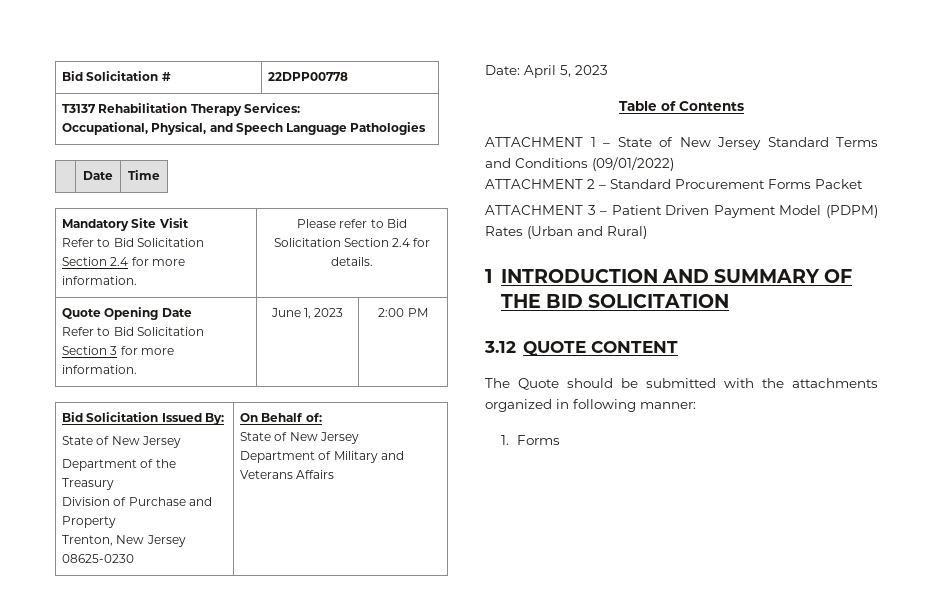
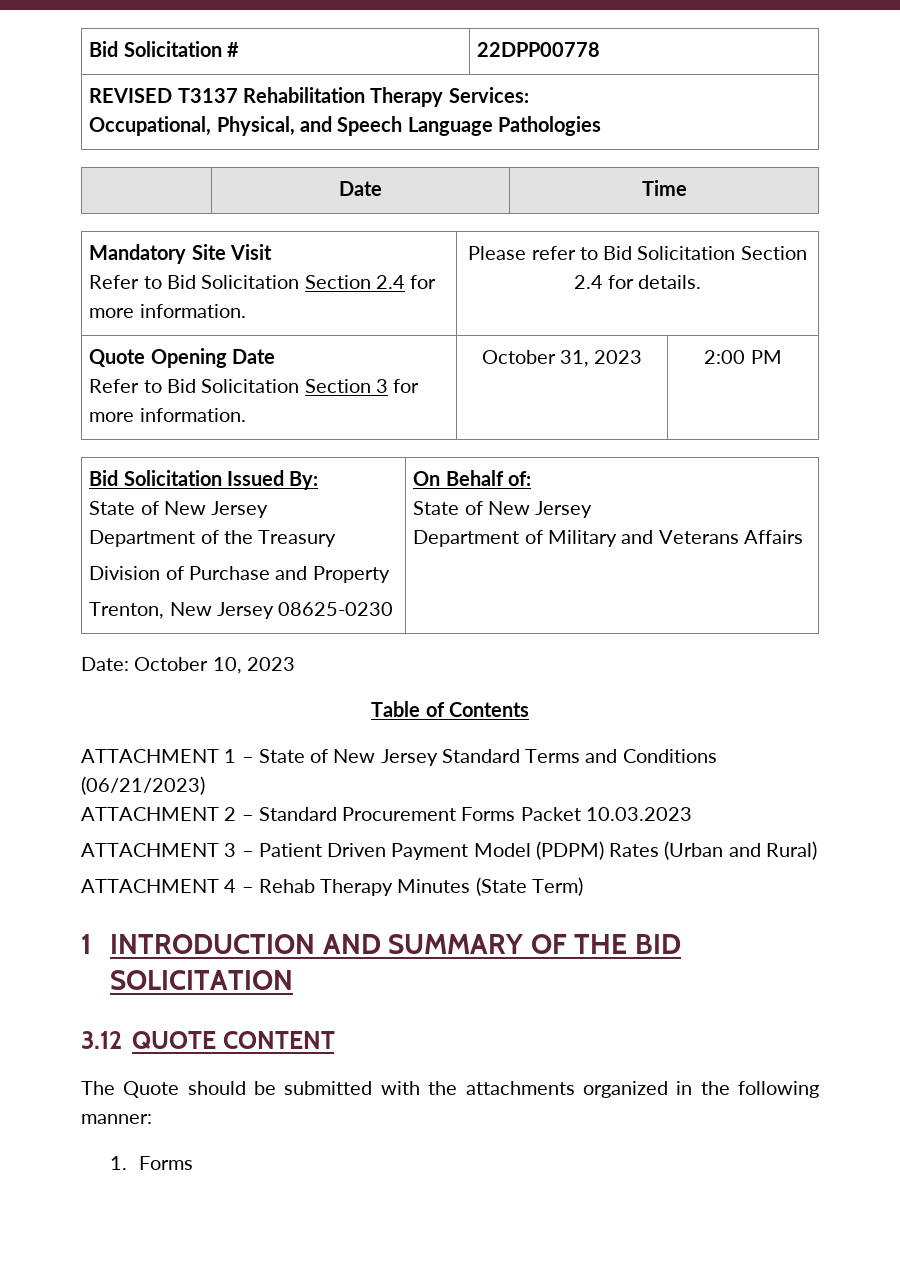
- T3137 Rehabilitation Therapy Services:
+ REVISED T3137 Rehabilitation Therapy Services:
  Quote Opening Date
- Refer to Bid Solicitation Section 3 for more information. | June 1, 2023 | 2:00 PM
+ Refer to Bid Solicitation Section 3 for more information. | October 31, 2023 | 2:00 PM
- Date: April 5, 2023
+ Date: October 10, 2023
- ATTACHMENT 1 – State of New Jersey Standard Terms and Conditions (09/01/2022)
+ ATTACHMENT 1 – State of New Jersey Standard Terms and Conditions (06/21/2023)
- ATTACHMENT 2 – Standard Procurement Forms Packet
+ ATTACHMENT 2 – Standard Procurement Forms Packet 10.03.2023
+ ATTACHMENT 4 – Rehab Therapy Minutes (State Term)
- The Quote should be submitted with the attachments organized in following manner:
+ The Quote should be submitted with the attachments organized in the following manner:

